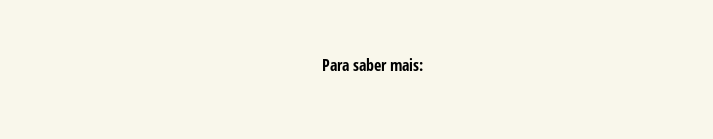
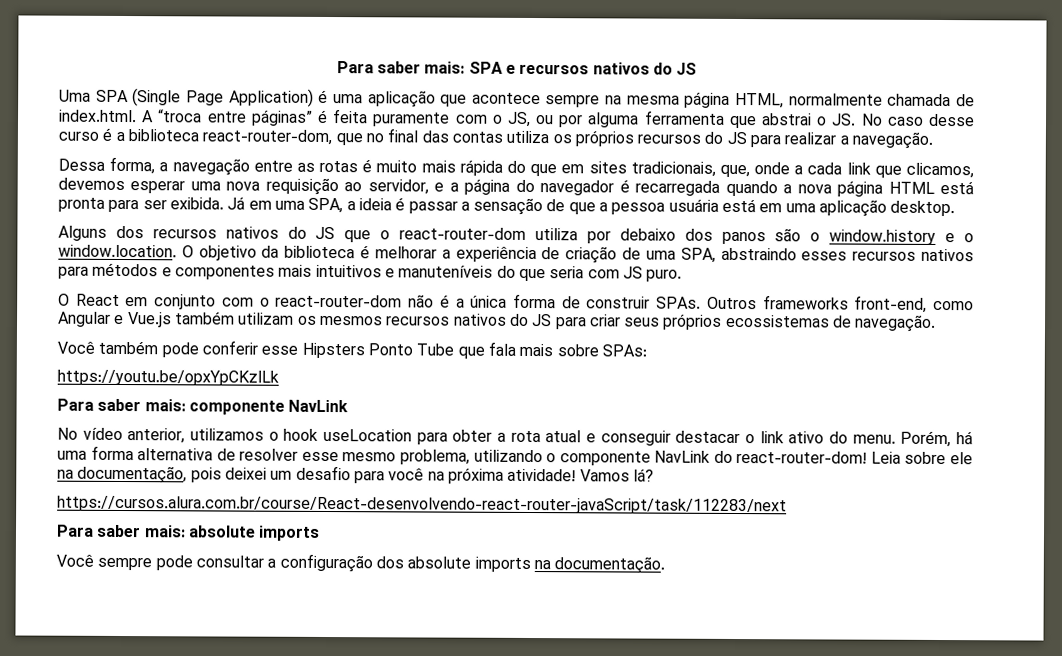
- Para saber mais:
+ Para saber mais: SPA e recursos nativos do JS
+ Uma SPA (Single Page Application) é uma aplicação que acontece sempre na mesma página HTML, normalmente chamada de index.html. A “troca entre páginas” é feita puramente com o JS, ou por alguma ferramenta que abstrai o JS. No caso desse curso é a biblioteca react-router-dom, que no final das contas utiliza os próprios recursos do JS para realizar a navegação.
+ Dessa forma, a navegação entre as rotas é muito mais rápida do que em sites tradicionais, que, onde a cada link que clicamos, devemos esperar uma nova requisição ao servidor, e a página do navegador é recarregada quando a nova página HTML está pronta para ser exibida. Já em uma SPA, a ideia é passar a sensação de que a pessoa usuária está em uma aplicação desktop.
+ Alguns dos recursos nativos do JS que o react-router-dom utiliza por debaixo dos panos são o window.history e o window.location. O objetivo da biblioteca é melhorar a experiência de criação de uma SPA, abstraindo esses recursos nativos para métodos e componentes mais intuitivos e manuteníveis do que seria com JS puro.
+ O React em conjunto com o react-router-dom não é a única forma de construir SPAs. Outros frameworks front-end, como Angular e Vue.js também utilizam os mesmos recursos nativos do JS para criar seus próprios ecossistemas de navegação.
+ Você também pode conferir esse Hipsters Ponto Tube que fala mais sobre SPAs:
+ https://youtu.be/opxYpCKzlLk
+ Para saber mais: componente NavLink
+ No vídeo anterior, utilizamos o hook useLocation para obter a rota atual e conseguir destacar o link ativo do menu. Porém, há uma forma alternativa de resolver esse mesmo problema, utilizando o componente NavLink do react-router-dom! Leia sobre ele na documentação, pois deixei um desafio para você na próxima atividade! Vamos lá?
+ https://cursos.alura.com.br/course/React-desenvolvendo-react-router-javaScript/task/112283/next
+ Para saber mais: absolute imports
+ Você sempre pode consultar a configuração dos absolute imports na documentação.

